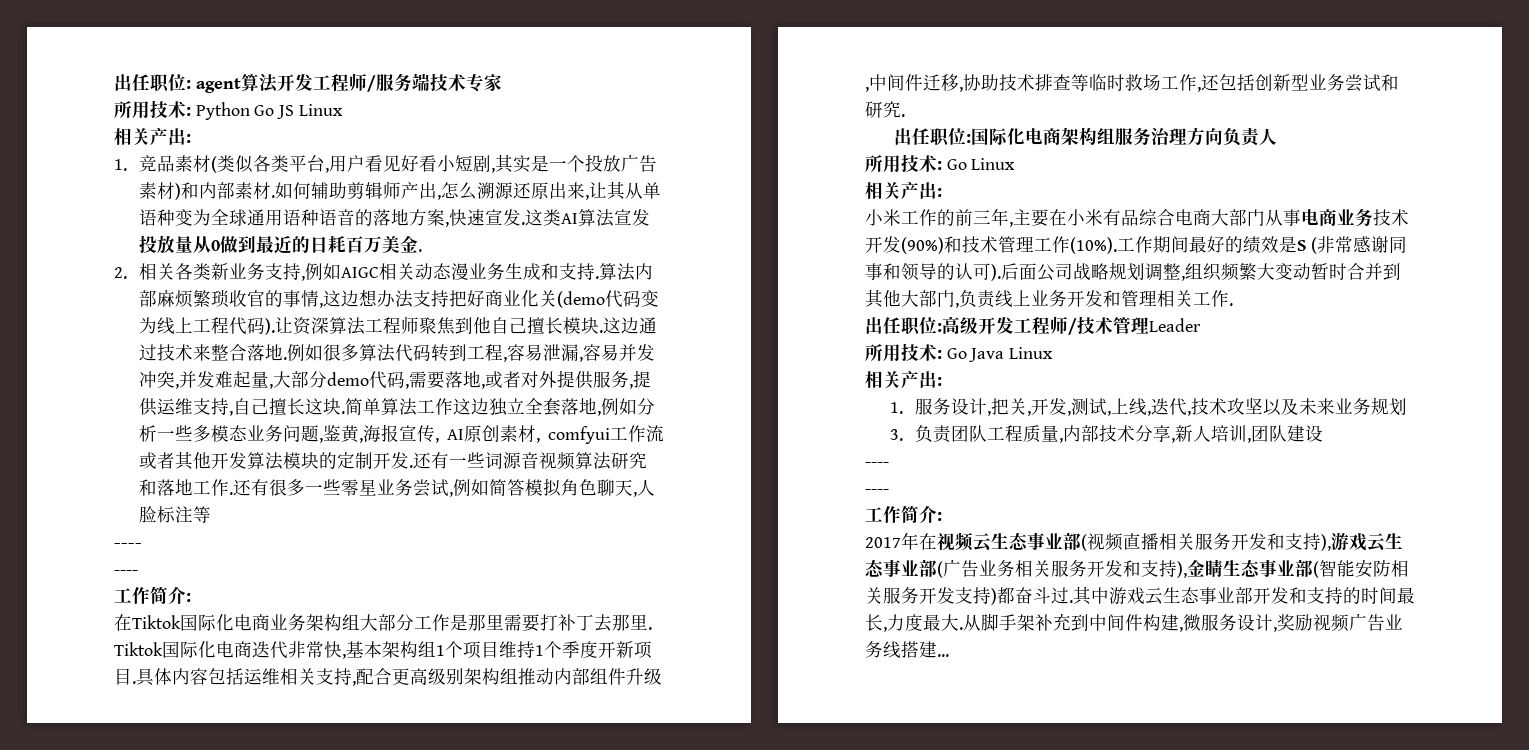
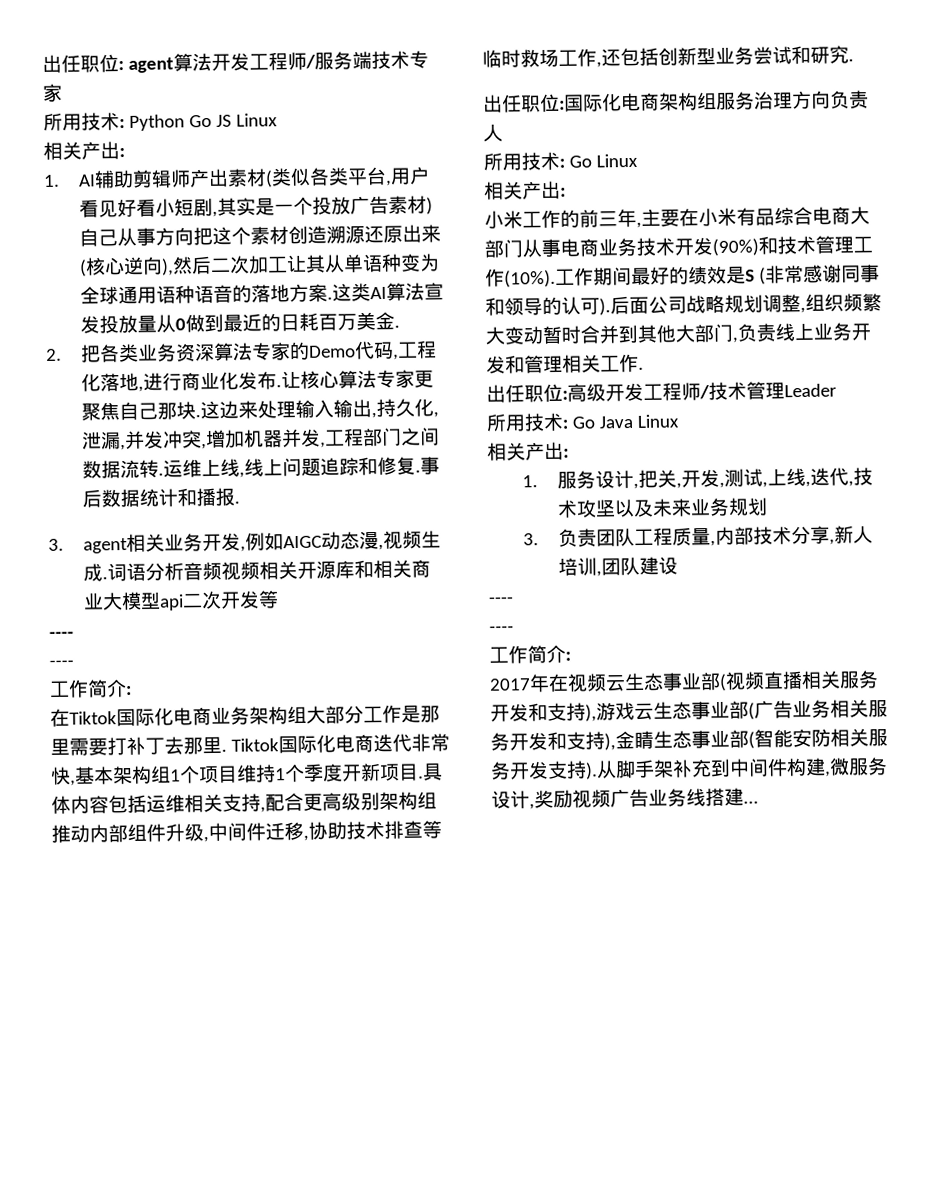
- 1.竞品素材(类似各类平台,用户看见好看小短剧,其实是一个投放广告素材)和内部素材.如何辅助剪辑师产出,怎么溯源还原出来,让其从单语种变为全球通用语种语音的落地方案,快速宣发.
+ 1. AI辅助剪辑师产出素材(类似各类平台,用户看见好看小短剧,其实是一个投放广告素材)自己从事方向把这个素材创造溯源还原出来(核心逆向),然后二次加工让其从单语种变为全球通用语种语音的落地方案.
- 2.相关各类新业务支持,例如AIGC相关动态漫业务生成和支持.算法内部麻烦繁琐收官的事情,这边想办法支持把好商业化关(demo代码变为线上工程代码).让资深算法工程师聚焦到他自己擅长模块.这边通过技术来整合落地.例如很多算法代码转到工程,容易泄漏,容易并发冲突,并发难起量,大部分demo代码,需要落地,或者对外提供服务,提供运维支持,自己擅长这块.简单算法工作这边独立全套落地,例如分析一些多模态业务问题,鉴黄,海报宣传, AI原创素材, comfyui工作流或者其他开发算法模块的定制开发.还有一些词源音视频算法研究和落地工作.还有很多一些零星业务尝试,例如简答模拟角色聊天,人脸标注等
+ 2.把各类业务资深算法专家的Demo代码,工程化落地,进行商业化发布.让核心算法专家更聚焦自己那块.这边来处理输入输出,持久化,泄漏,并发冲突,增加机器并发,工程部门之间数据流转.运维上线,线上问题追踪和修复.事后数据统计和播报.
+ 3. agent相关业务开发,例如AIGC动态漫,视频生成.词语分析音频视频相关开源库和相关商业大模型api二次开发等
- 2017年在视频云生态事业部(视频直播相关服务开发和支持),游戏云生态事业部(广告业务相关服务开发和支持),金睛生态事业部(智能安防相关服务开发支持)都奋斗过.其中游戏云生态事业部开发和支持的时间最长,力度最大.
+ 2017年在视频云生态事业部(视频直播相关服务开发和支持),游戏云生态事业部(广告业务相关服务开发和支持),金睛生态事业部(智能安防相关服务开发支持).

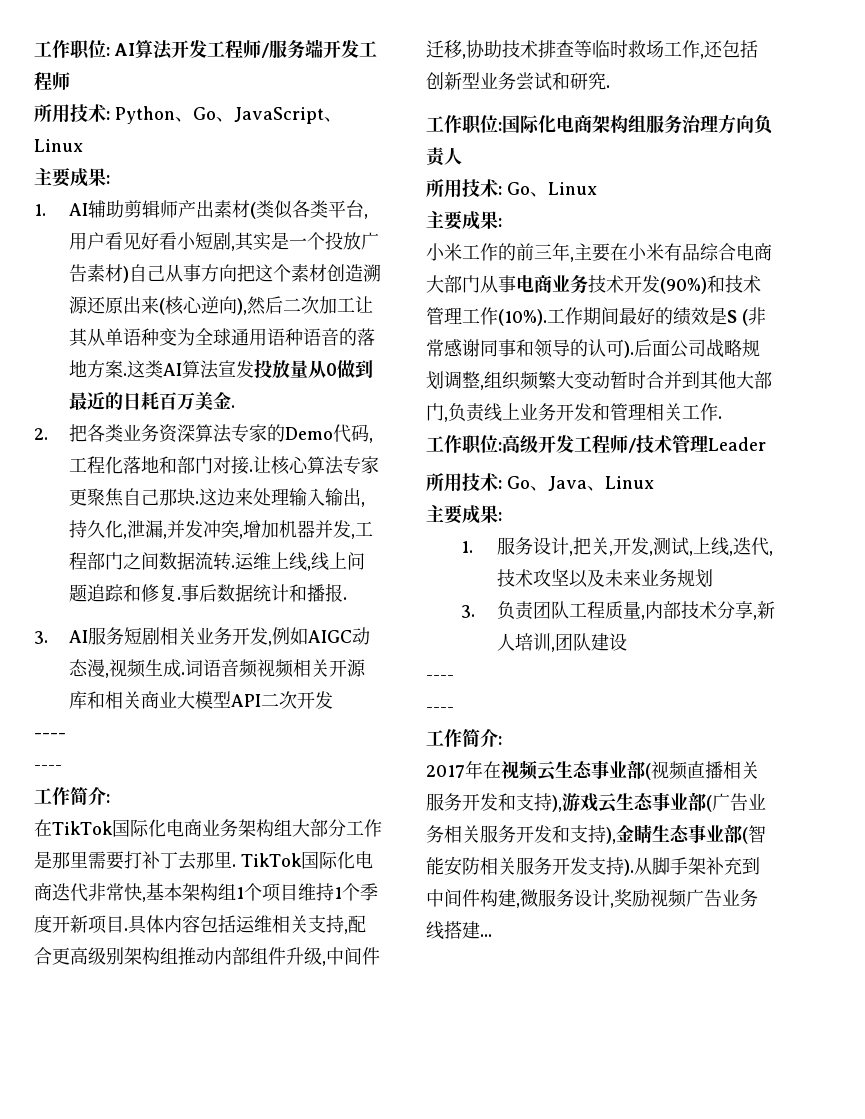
- 出任职位: agent算法开发工程师/服务端技术专家
+ 工作职位: AI算法开发工程师/服务端开发工程师
- 所用技术: Python Go JS Linux
- 相关产出:
+ 所用技术: Python、Go、JavaScript、Linux
+ 主要成果:
- 2.把各类业务资深算法专家的Demo代码,工程化落地,进行商业化发布.
+ 2.把各类业务资深算法专家的Demo代码,工程化落地和部门对接.
- 3. agent相关业务开发,例如AIGC动态漫,视频生成.
+ 3. AI服务短剧相关业务开发,例如AIGC动态漫,视频生成.
- 词语分析音频视频相关开源库和相关商业大模型api二次开发等
+ 词语音频视频相关开源库和相关商业大模型API二次开发
- 在Tiktok国际化电商业务架构组大部分工作是那里需要打补丁去那里.
+ 在TikTok国际化电商业务架构组大部分工作是那里需要打补丁去那里.
- Tiktok国际化电商迭代非常快,基本架构组1个项目维持1个季度开新项目.
+ TikTok国际化电商迭代非常快,基本架构组1个项目维持1个季度开新项目.
- 出任职位:国际化电商架构组服务治理方向负责人
+ 工作职位:国际化电商架构组服务治理方向负责人
- 所用技术: Go Linux
- 相关产出:
+ 所用技术: Go、Linux
+ 主要成果:
- 出任职位:高级开发工程师/技术管理Leader
+ 工作职位:高级开发工程师/技术管理Leader
- 所用技术: Go Java Linux
- 相关产出:
+ 所用技术: Go、Java、Linux
+ 主要成果:

